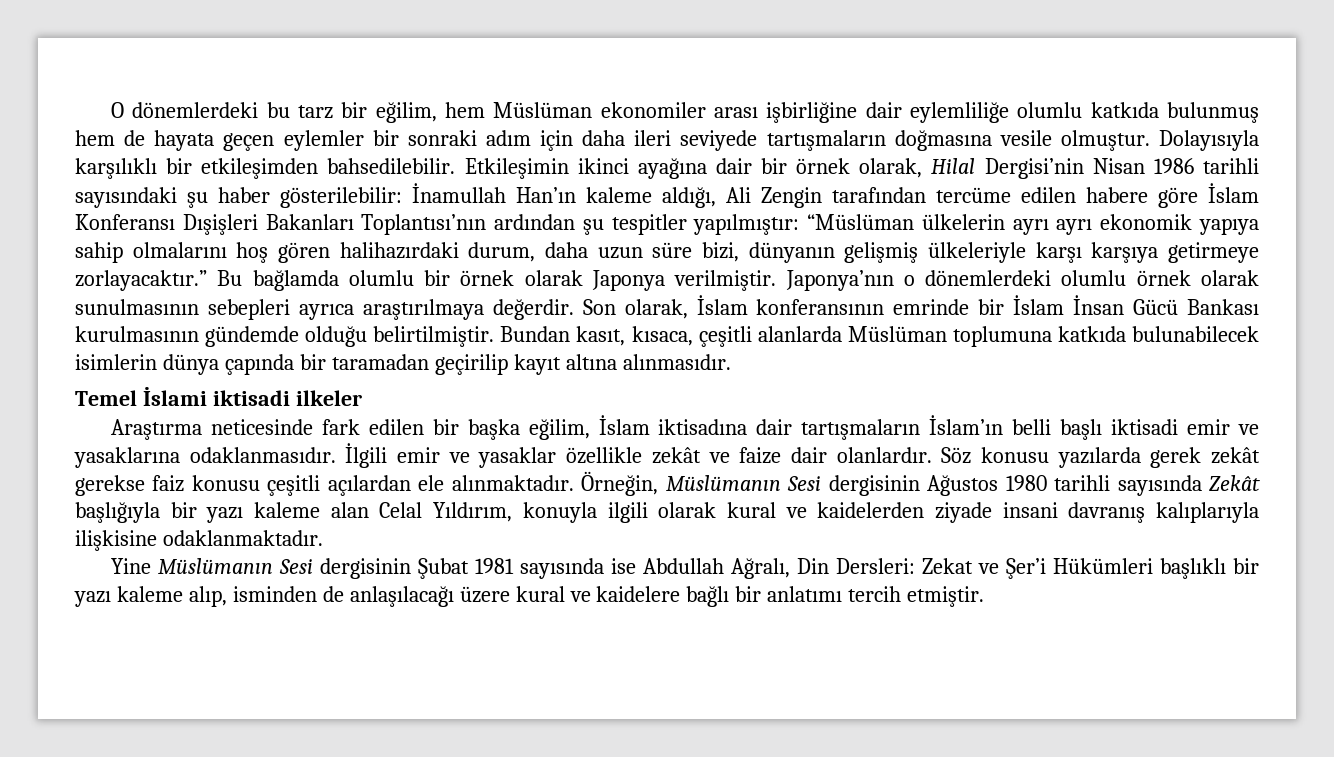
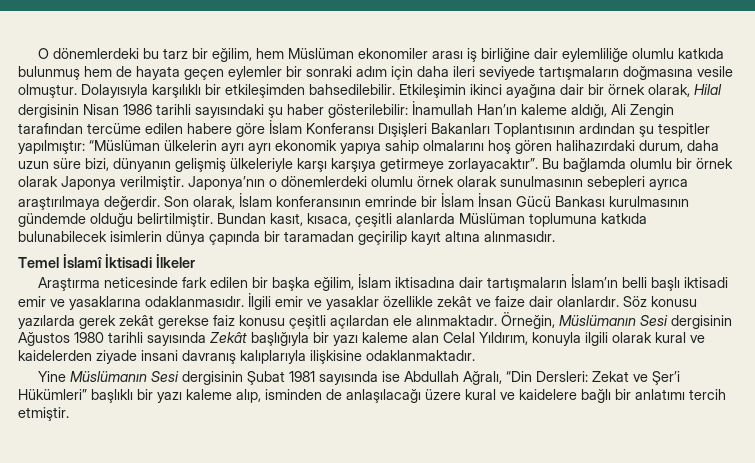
- O dönemlerdeki bu tarz bir eğilim, hem Müslüman ekonomiler arası işbirliğine dair eylemliliğe olumlu katkıda bulunmuş hem de hayata geçen eylemler bir sonraki adım için daha ileri seviyede tartışmaların doğmasına vesile olmuştur.
+ O dönemlerdeki bu tarz bir eğilim, hem Müslüman ekonomiler arası iş birliğine dair eylemliliğe olumlu katkıda bulunmuş hem de hayata geçen eylemler bir sonraki adım için daha ileri seviyede tartışmaların doğmasına vesile olmuştur.
- Etkileşimin ikinci ayağına dair bir örnek olarak, Hilal Dergisi’nin Nisan 1986 tarihli sayısındaki şu haber gösterilebilir: İnamullah Han’ın kaleme aldığı, Ali Zengin tarafından tercüme edilen habere göre İslam Konferansı Dışişleri Bakanları Toplantısı’nın ardından şu tespitler yapılmıştır: “Müslüman ülkelerin ayrı ayrı ekonomik yapıya sahip olmalarını hoş gören halihazırdaki durum, daha uzun süre bizi, dünyanın gelişmiş ülkeleriyle karşı karşıya getirmeye zorlayacaktır.”
+ Etkileşimin ikinci ayağına dair bir örnek olarak, Hilal dergisinin Nisan 1986 tarihli sayısındaki şu haber gösterilebilir: İnamullah Han’ın kaleme aldığı, Ali Zengin tarafından tercüme edilen habere göre İslam Konferansı Dışişleri Bakanları Toplantısının ardından şu tespitler yapılmıştır: “Müslüman ülkelerin ayrı ayrı ekonomik yapıya sahip olmalarını hoş gören halihazırdaki durum, daha uzun süre bizi, dünyanın gelişmiş ülkeleriyle karşı karşıya getirmeye zorlayacaktır”.
- Temel İslami iktisadi ilkeler
+ Temel İslamî İktisadi İlkeler
- Yine Müslümanın Sesi dergisinin Şubat 1981 sayısında ise Abdullah Ağralı, Din Dersleri: Zekat ve Şer’i Hükümleri başlıklı bir yazı kaleme alıp, isminden de anlaşılacağı üzere kural ve kaidelere bağlı bir anlatımı tercih etmiştir.
+ Yine Müslümanın Sesi dergisinin Şubat 1981 sayısında ise Abdullah Ağralı, “Din Dersleri: Zekat ve Şer’i Hükümleri” başlıklı bir yazı kaleme alıp, isminden de anlaşılacağı üzere kural ve kaidelere bağlı bir anlatımı tercih etmiştir.

